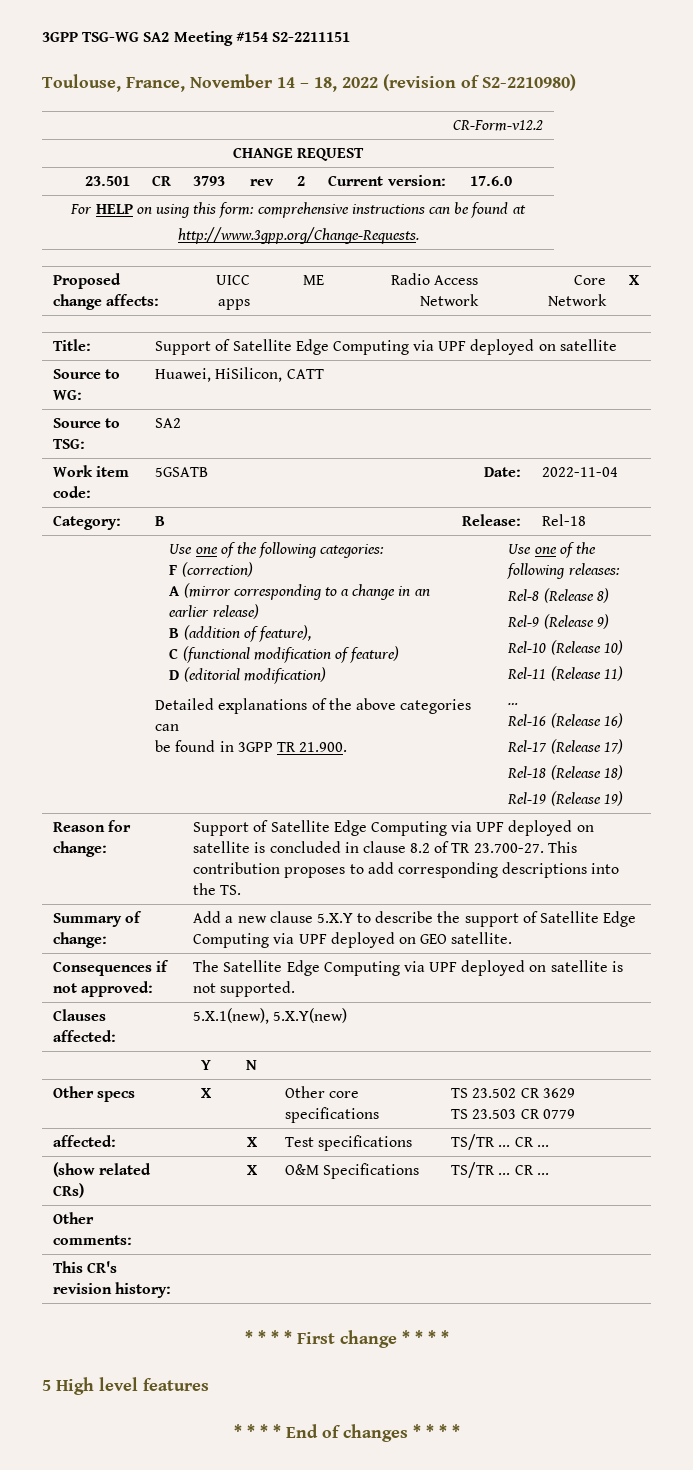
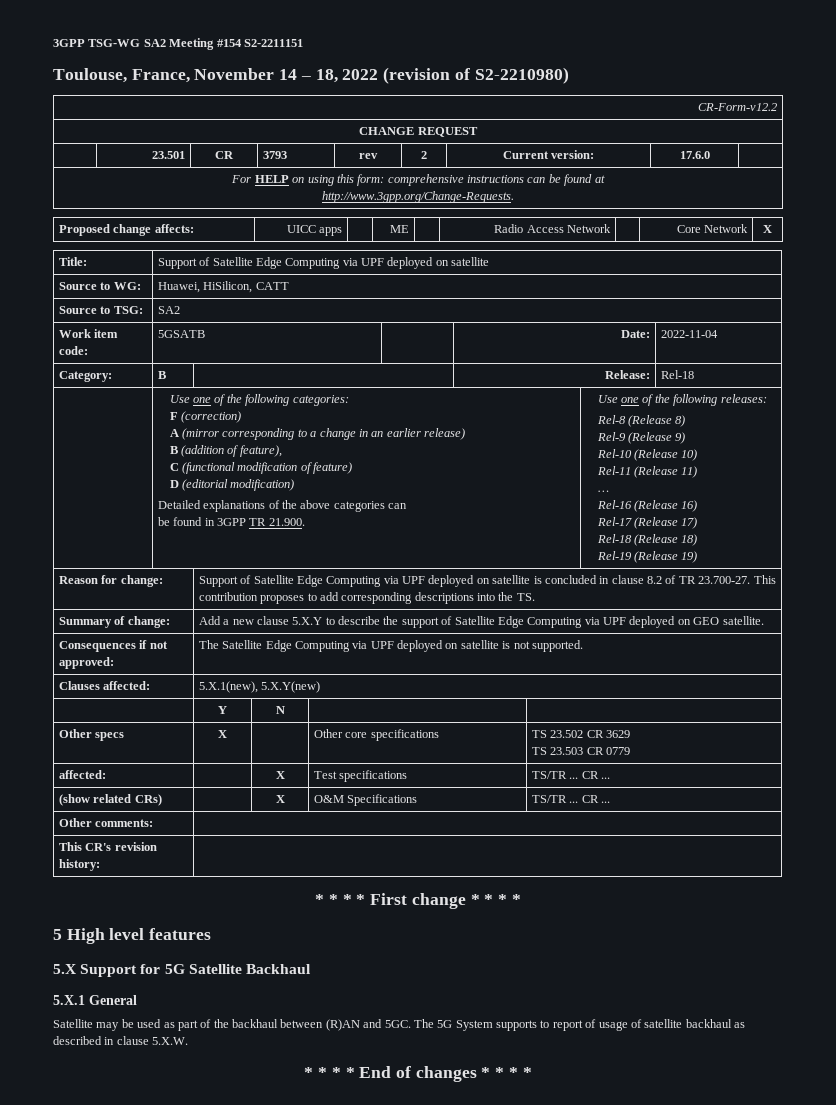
+ 5.X Support for 5G Satellite Backhaul
+ 5.X.1 General
+ Satellite may be used as part of the backhaul between (R)AN and 5GC. The 5G System supports to report of usage of satellite backhaul as described in clause 5.X.W.

